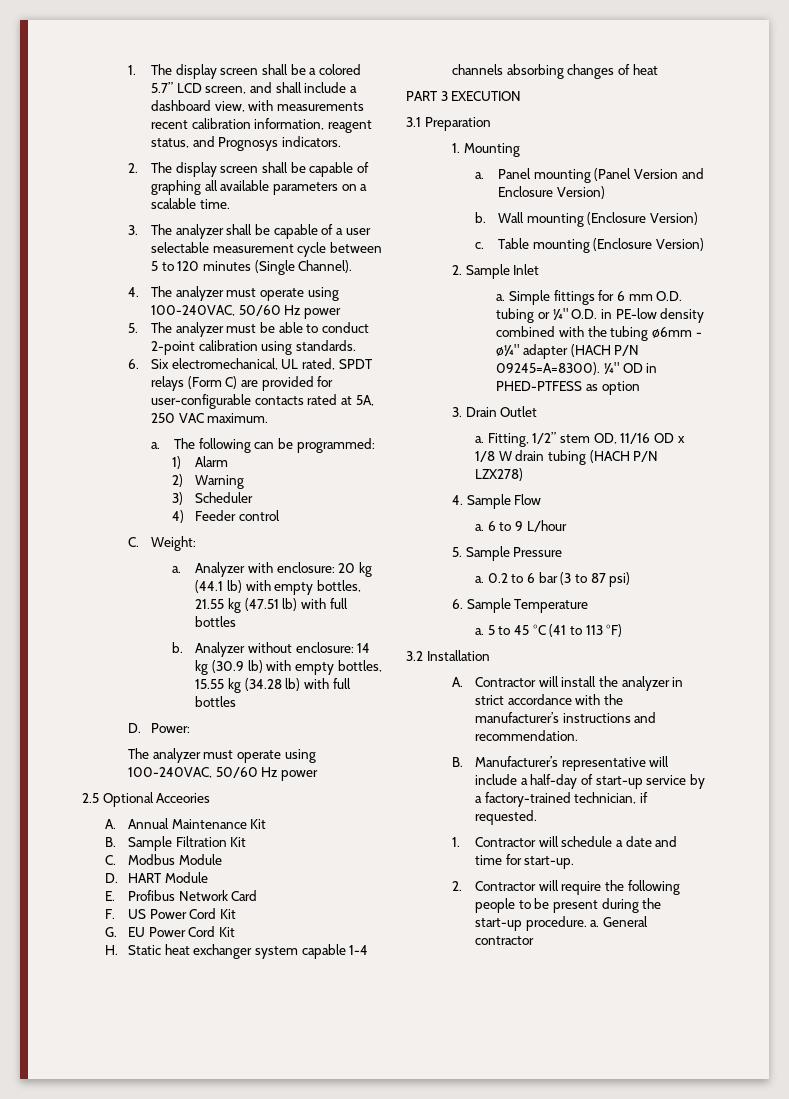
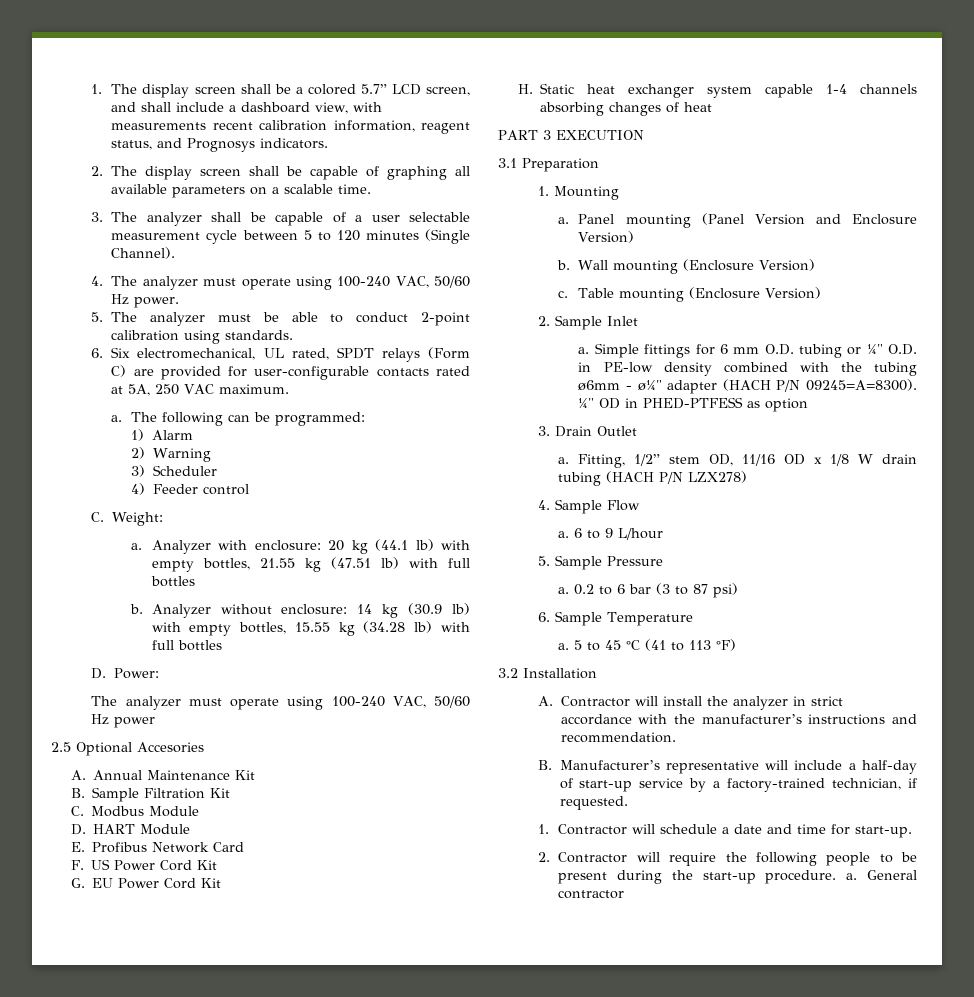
- 4. The analyzer must operate using 100-240VAC, 50/60 Hz power
+ 4. The analyzer must operate using 100-240 VAC, 50/60 Hz power.
  D. Power:
- The analyzer must operate using 100-240VAC, 50/60 Hz power
+ The analyzer must operate using 100-240 VAC, 50/60 Hz power
- 2.5 Optional Acceories
+ 2.5 Optional Accesories

